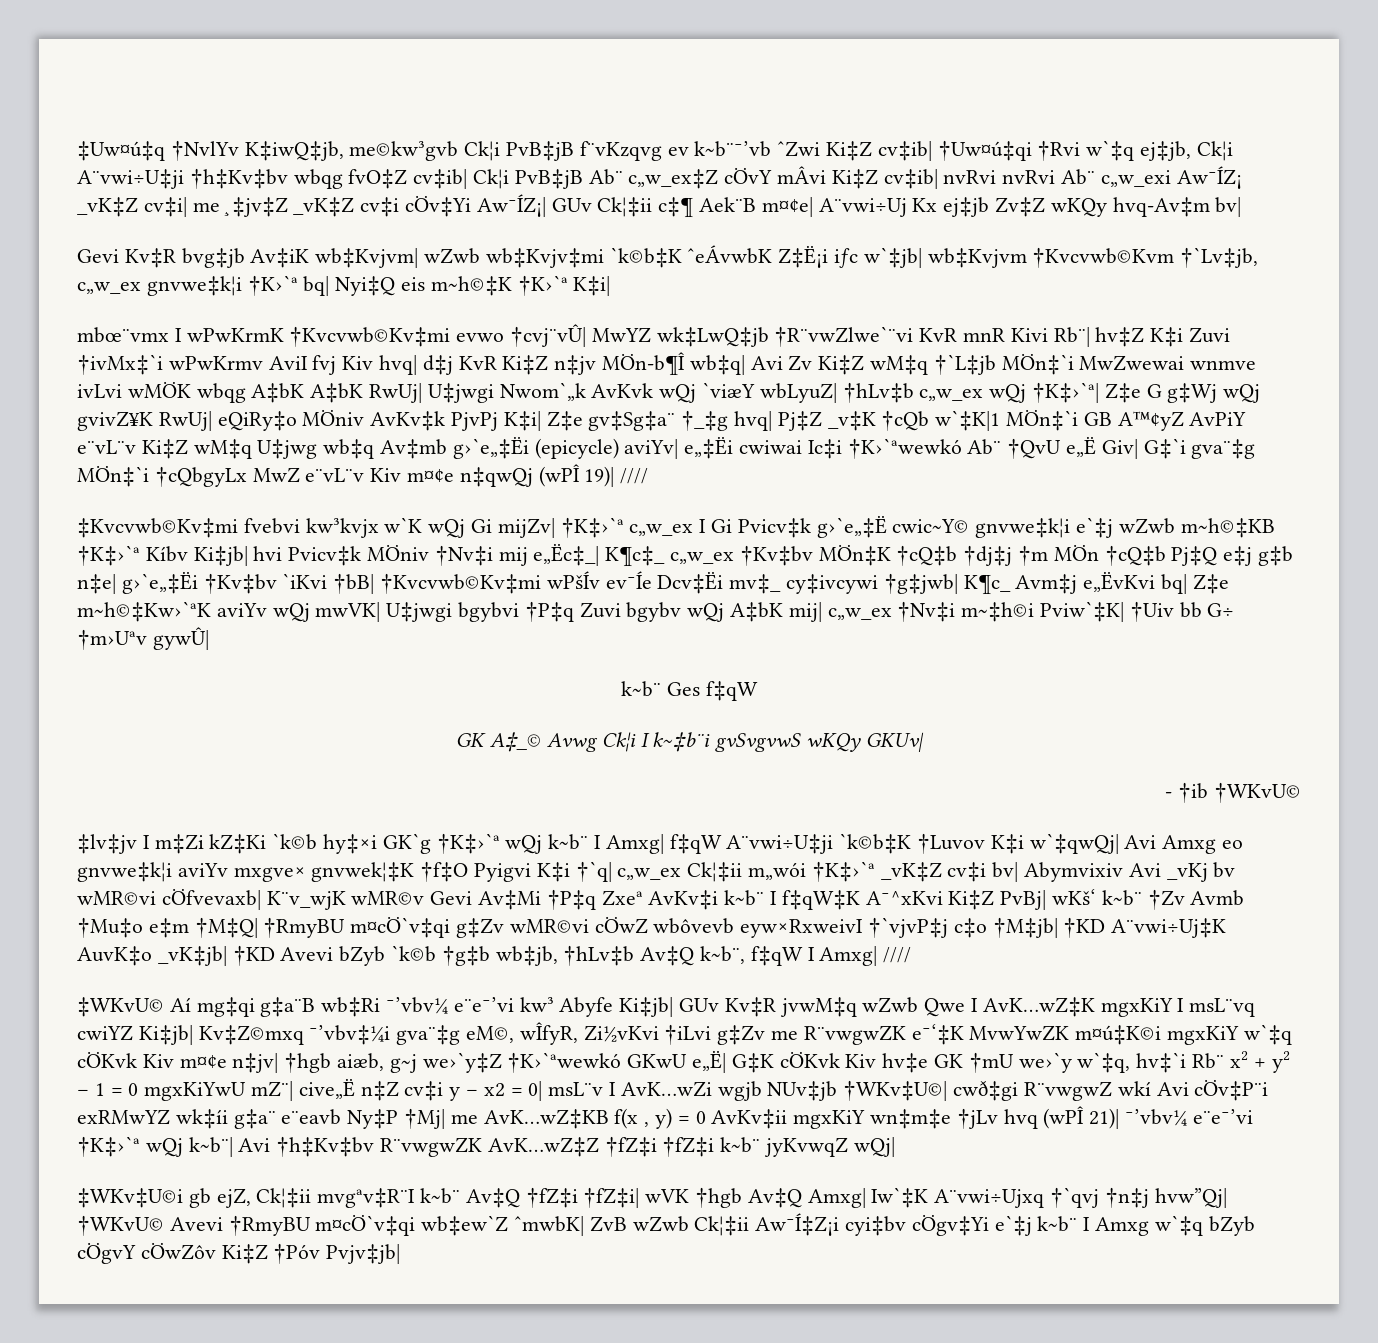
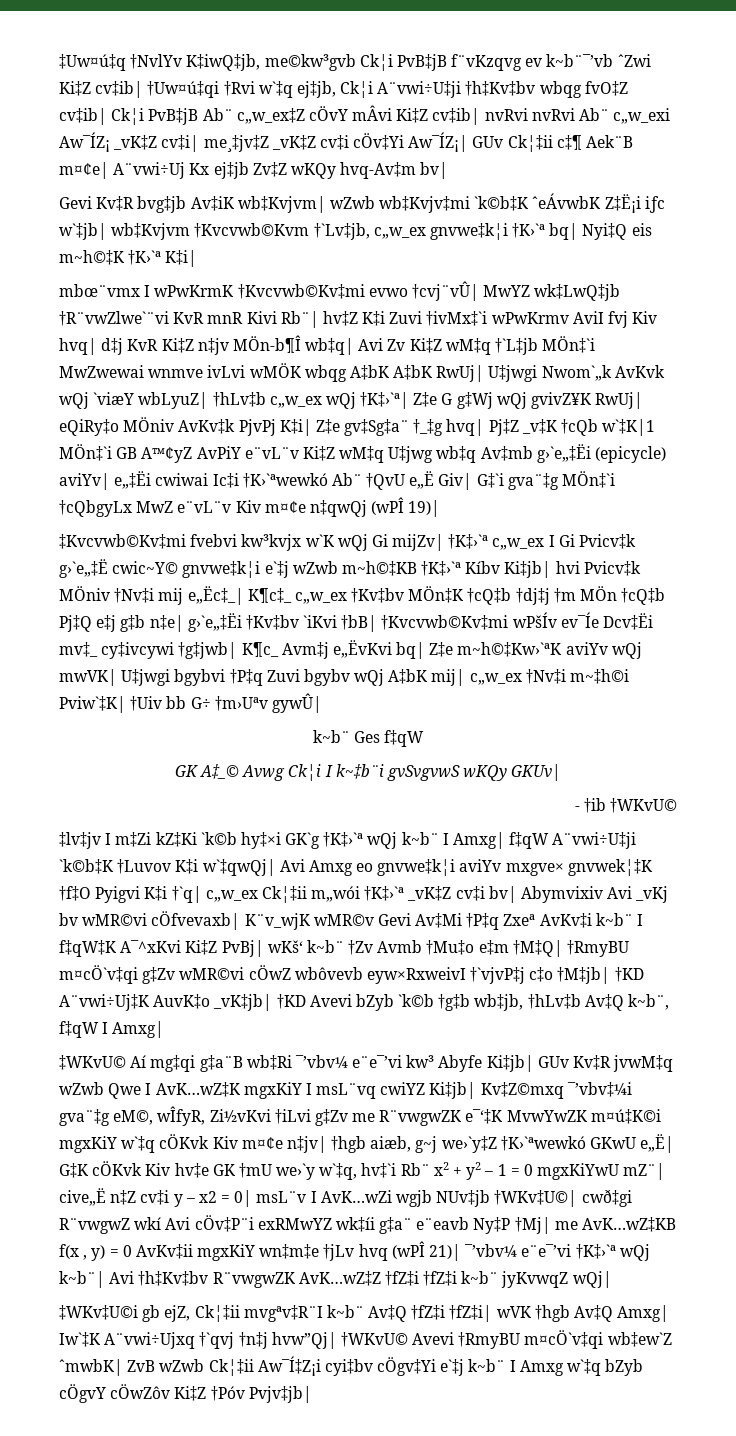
- mbœ¨vmx I wPwKrmK †Kvcvwb©Kv‡mi evwo †cvj¨vÛ| MwYZ wk‡LwQ‡jb †R¨vwZlwe`¨vi KvR mnR Kivi Rb¨| hv‡Z K‡i Zuvi †ivMx‡`i wPwKrmv AviI fvj Kiv hvq| d‡j KvR Ki‡Z n‡jv MÖn-b¶Î wb‡q| Avi Zv Ki‡Z wM‡q †`L‡jb MÖn‡`i MwZwewai wnmve ivLvi wMÖK wbqg A‡bK A‡bK RwUj| U‡jwgi Nwom`„k AvKvk wQj `viæY wbLyuZ| †hLv‡b c„w_ex wQj †K‡›`ª| Z‡e G g‡Wj wQj gvivZ¥K RwUj| eQiRy‡o MÖniv AvKv‡k PjvPj K‡i| Z‡e gv‡Sg‡a¨ †_‡g hvq| Pj‡Z _v‡K †cQb w`‡K|1 MÖn‡`i GB A™¢yZ AvPiY e¨vL¨v Ki‡Z wM‡q U‡jwg wb‡q Av‡mb g›`e„‡Ëi (epicycle) aviYv| e„‡Ëi cwiwai Ic‡i †K›`ªwewkó Ab¨ †QvU e„Ë Giv| G‡`i gva¨‡g MÖn‡`i †cQbgyLx MwZ e¨vL¨v Kiv m¤¢e n‡qwQj (wPÎ 19)| ////
+ mbœ¨vmx I wPwKrmK †Kvcvwb©Kv‡mi evwo †cvj¨vÛ| MwYZ wk‡LwQ‡jb †R¨vwZlwe`¨vi KvR mnR Kivi Rb¨| hv‡Z K‡i Zuvi †ivMx‡`i wPwKrmv AviI fvj Kiv hvq| d‡j KvR Ki‡Z n‡jv MÖn-b¶Î wb‡q| Avi Zv Ki‡Z wM‡q †`L‡jb MÖn‡`i MwZwewai wnmve ivLvi wMÖK wbqg A‡bK A‡bK RwUj| U‡jwgi Nwom`„k AvKvk wQj `viæY wbLyuZ| †hLv‡b c„w_ex wQj †K‡›`ª| Z‡e G g‡Wj wQj gvivZ¥K RwUj| eQiRy‡o MÖniv AvKv‡k PjvPj K‡i| Z‡e gv‡Sg‡a¨ †_‡g hvq| Pj‡Z _v‡K †cQb w`‡K|1 MÖn‡`i GB A™¢yZ AvPiY e¨vL¨v Ki‡Z wM‡q U‡jwg wb‡q Av‡mb g›`e„‡Ëi (epicycle) aviYv| e„‡Ëi cwiwai Ic‡i †K›`ªwewkó Ab¨ †QvU e„Ë Giv| G‡`i gva¨‡g MÖn‡`i †cQbgyLx MwZ e¨vL¨v Kiv m¤¢e n‡qwQj (wPÎ 19)|
- ‡lv‡jv I m‡Zi kZ‡Ki `k©b hy‡×i GK`g †K‡›`ª wQj k~b¨ I Amxg| f‡qW A¨vwi÷U‡ji `k©b‡K †Luvov K‡i w`‡qwQj| Avi Amxg eo gnvwe‡k¦i aviYv mxgve× gnvwek¦‡K †f‡O Pyigvi K‡i †`q| c„w_ex Ck¦‡ii m„wói †K‡›`ª _vK‡Z cv‡i bv| Abymvixiv Avi _vKj bv wMR©vi cÖfvevaxb| K¨v_wjK wMR©v Gevi Av‡Mi †P‡q Zxeª AvKv‡i k~b¨ I f‡qW‡K A¯^xKvi Ki‡Z PvBj| wKš‘ k~b¨ †Zv Avmb †Mu‡o e‡m †M‡Q| †RmyBU m¤cÖ`v‡qi g‡Zv wMR©vi cÖwZ wbôvevb eyw×RxweivI †`vjvP‡j c‡o †M‡jb| †KD A¨vwi÷Uj‡K AuvK‡o _vK‡jb| †KD Avevi bZyb `k©b †g‡b wb‡jb, †hLv‡b Av‡Q k~b¨, f‡qW I Amxg| ////
+ ‡lv‡jv I m‡Zi kZ‡Ki `k©b hy‡×i GK`g †K‡›`ª wQj k~b¨ I Amxg| f‡qW A¨vwi÷U‡ji `k©b‡K †Luvov K‡i w`‡qwQj| Avi Amxg eo gnvwe‡k¦i aviYv mxgve× gnvwek¦‡K †f‡O Pyigvi K‡i †`q| c„w_ex Ck¦‡ii m„wói †K‡›`ª _vK‡Z cv‡i bv| Abymvixiv Avi _vKj bv wMR©vi cÖfvevaxb| K¨v_wjK wMR©v Gevi Av‡Mi †P‡q Zxeª AvKv‡i k~b¨ I f‡qW‡K A¯^xKvi Ki‡Z PvBj| wKš‘ k~b¨ †Zv Avmb †Mu‡o e‡m †M‡Q| †RmyBU m¤cÖ`v‡qi g‡Zv wMR©vi cÖwZ wbôvevb eyw×RxweivI †`vjvP‡j c‡o †M‡jb| †KD A¨vwi÷Uj‡K AuvK‡o _vK‡jb| †KD Avevi bZyb `k©b †g‡b wb‡jb, †hLv‡b Av‡Q k~b¨, f‡qW I Amxg|

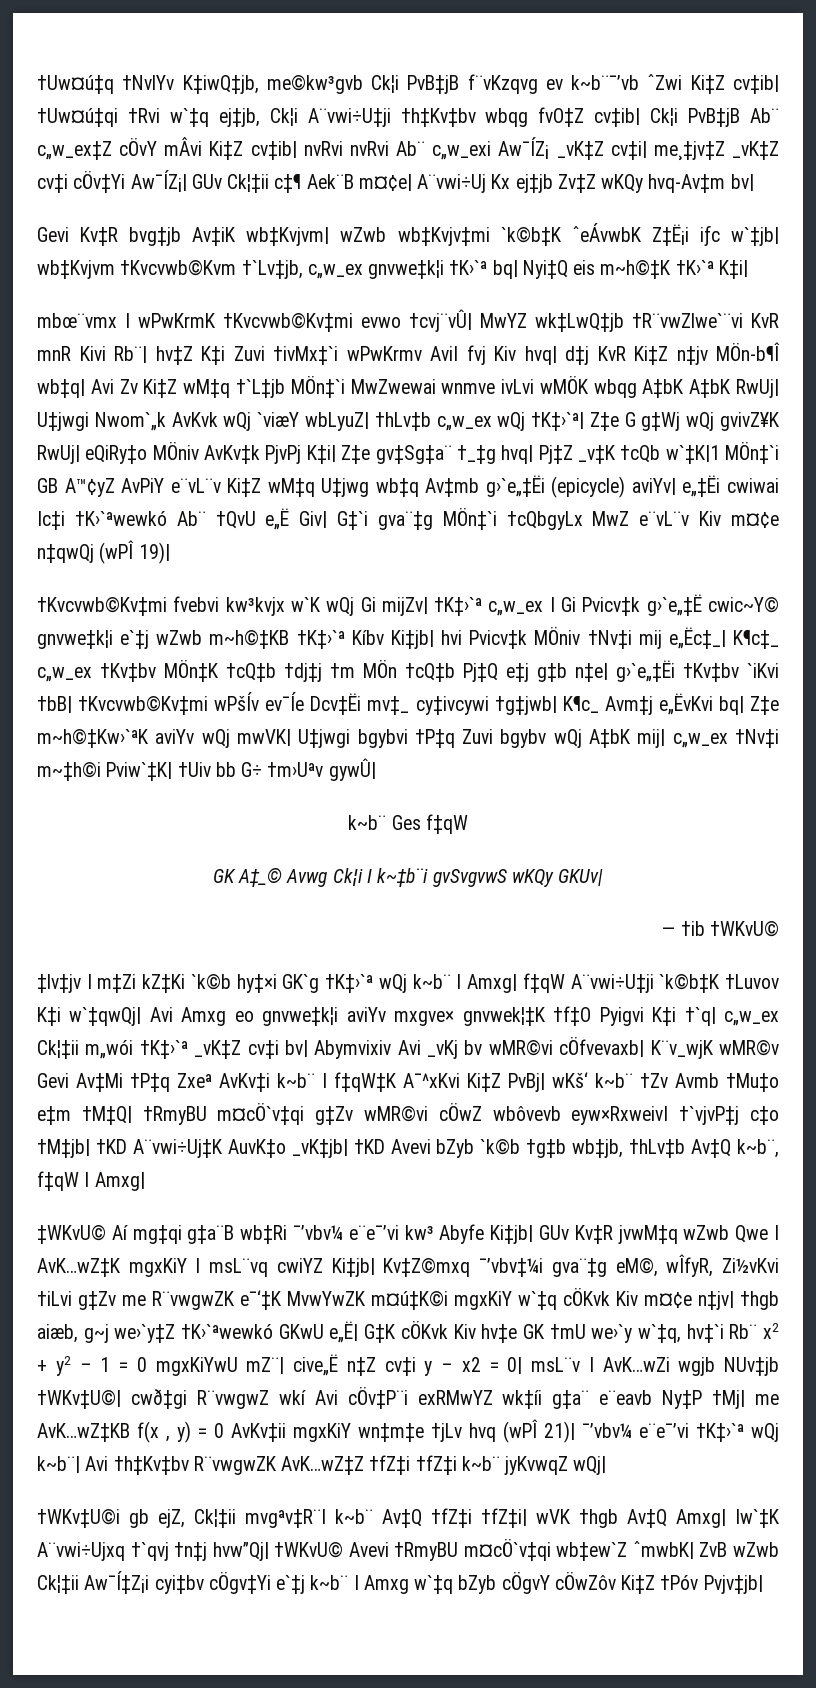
- ‡Uw¤ú‡q †NvlYv K‡iwQ‡jb, me©kw³gvb Ck¦i PvB‡jB f¨vKzqvg ev k~b¨¯’vb ˆZwi Ki‡Z cv‡ib| †Uw¤ú‡qi †Rvi w`‡q ej‡jb, Ck¦i A¨vwi÷U‡ji †h‡Kv‡bv wbqg fvO‡Z cv‡ib| Ck¦i PvB‡jB Ab¨ c„w_ex‡Z cÖvY mÂvi Ki‡Z cv‡ib| nvRvi nvRvi Ab¨ c„w_exi Aw¯ÍZ¡ _vK‡Z cv‡i| me¸‡jv‡Z _vK‡Z cv‡i cÖv‡Yi Aw¯ÍZ¡| GUv Ck¦‡ii c‡¶ Aek¨B m¤¢e| A¨vwi÷Uj Kx ej‡jb Zv‡Z wKQy hvq-Av‡m bv|
+ †Uw¤ú‡q †NvlYv K‡iwQ‡jb, me©kw³gvb Ck¦i PvB‡jB f¨vKzqvg ev k~b¨¯’vb ˆZwi Ki‡Z cv‡ib| †Uw¤ú‡qi †Rvi w`‡q ej‡jb, Ck¦i A¨vwi÷U‡ji †h‡Kv‡bv wbqg fvO‡Z cv‡ib| Ck¦i PvB‡jB Ab¨ c„w_ex‡Z cÖvY mÂvi Ki‡Z cv‡ib| nvRvi nvRvi Ab¨ c„w_exi Aw¯ÍZ¡ _vK‡Z cv‡i| me¸‡jv‡Z _vK‡Z cv‡i cÖv‡Yi Aw¯ÍZ¡| GUv Ck¦‡ii c‡¶ Aek¨B m¤¢e| A¨vwi÷Uj Kx ej‡jb Zv‡Z wKQy hvq-Av‡m bv|
- ‡Kvcvwb©Kv‡mi fvebvi kw³kvjx w`K wQj Gi mijZv| †K‡›`ª c„w_ex I Gi Pvicv‡k g›`e„‡Ë cwic~Y© gnvwe‡k¦i e`‡j wZwb m~h©‡KB †K‡›`ª Kíbv Ki‡jb| hvi Pvicv‡k MÖniv †Nv‡i mij e„Ëc‡_| K¶c‡_ c„w_ex †Kv‡bv MÖn‡K †cQ‡b †dj‡j †m MÖn †cQ‡b Pj‡Q e‡j g‡b n‡e| g›`e„‡Ëi †Kv‡bv `iKvi †bB| †Kvcvwb©Kv‡mi wPšÍv ev¯Íe Dcv‡Ëi mv‡_ cy‡ivcywi †g‡jwb| K¶c_ Avm‡j e„ËvKvi bq| Z‡e m~h©‡Kw›`ªK aviYv wQj mwVK| U‡jwgi bgybvi †P‡q Zuvi bgybv wQj A‡bK mij| c„w_ex †Nv‡i m~‡h©i Pviw`‡K| †Uiv bb G÷ †m›Uªv gywÛ|
+ †Kvcvwb©Kv‡mi fvebvi kw³kvjx w`K wQj Gi mijZv| †K‡›`ª c„w_ex I Gi Pvicv‡k g›`e„‡Ë cwic~Y© gnvwe‡k¦i e`‡j wZwb m~h©‡KB †K‡›`ª Kíbv Ki‡jb| hvi Pvicv‡k MÖniv †Nv‡i mij e„Ëc‡_| K¶c‡_ c„w_ex †Kv‡bv MÖn‡K †cQ‡b †dj‡j †m MÖn †cQ‡b Pj‡Q e‡j g‡b n‡e| g›`e„‡Ëi †Kv‡bv `iKvi †bB| †Kvcvwb©Kv‡mi wPšÍv ev¯Íe Dcv‡Ëi mv‡_ cy‡ivcywi †g‡jwb| K¶c_ Avm‡j e„ËvKvi bq| Z‡e m~h©‡Kw›`ªK aviYv wQj mwVK| U‡jwgi bgybvi †P‡q Zuvi bgybv wQj A‡bK mij| c„w_ex †Nv‡i m~‡h©i Pviw`‡K| †Uiv bb G÷ †m›Uªv gywÛ|
- - †ib †WKvU©
+ — †ib †WKvU©
- ‡WKv‡U©i gb ejZ, Ck¦‡ii mvgªv‡R¨I k~b¨ Av‡Q †fZ‡i †fZ‡i| wVK †hgb Av‡Q Amxg| Iw`‡K A¨vwi÷Ujxq †`qvj †n‡j hvw”Qj| †WKvU© Avevi †RmyBU m¤cÖ`v‡qi wb‡ew`Z ˆmwbK| ZvB wZwb Ck¦‡ii Aw¯Í‡Z¡i cyi‡bv cÖgv‡Yi e`‡j k~b¨ I Amxg w`‡q bZyb cÖgvY cÖwZôv Ki‡Z †Póv Pvjv‡jb|
+ †WKv‡U©i gb ejZ, Ck¦‡ii mvgªv‡R¨I k~b¨ Av‡Q †fZ‡i †fZ‡i| wVK †hgb Av‡Q Amxg| Iw`‡K A¨vwi÷Ujxq †`qvj †n‡j hvw”Qj| †WKvU© Avevi †RmyBU m¤cÖ`v‡qi wb‡ew`Z ˆmwbK| ZvB wZwb Ck¦‡ii Aw¯Í‡Z¡i cyi‡bv cÖgv‡Yi e`‡j k~b¨ I Amxg w`‡q bZyb cÖgvY cÖwZôv Ki‡Z †Póv Pvjv‡jb|

